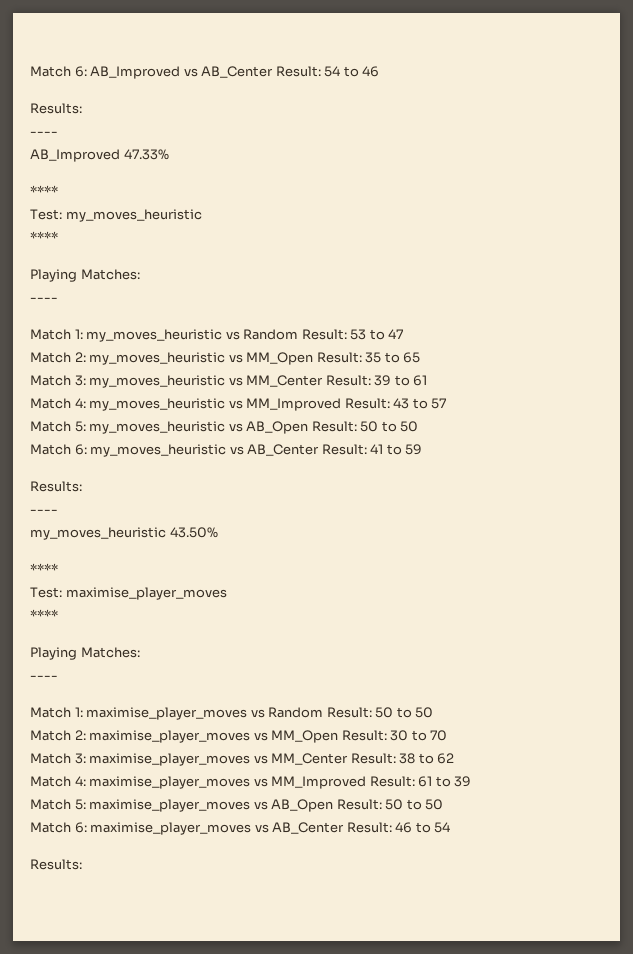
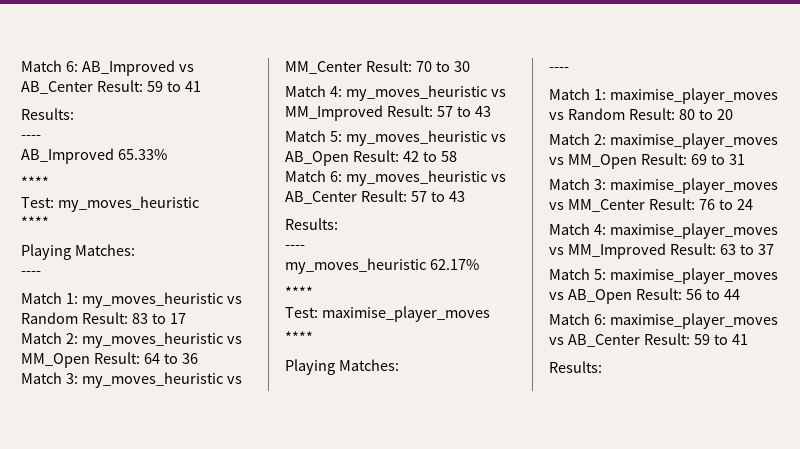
- Match 6: AB_Improved vs AB_Center Result: 54 to 46
+ Match 6: AB_Improved vs AB_Center Result: 59 to 41
- AB_Improved 47.33%
+ AB_Improved 65.33%
- Match 1: my_moves_heuristic vs Random Result: 53 to 47
+ Match 1: my_moves_heuristic vs Random Result: 83 to 17
- Match 2: my_moves_heuristic vs MM_Open Result: 35 to 65
+ Match 2: my_moves_heuristic vs MM_Open Result: 64 to 36
- Match 3: my_moves_heuristic vs MM_Center Result: 39 to 61
+ Match 3: my_moves_heuristic vs MM_Center Result: 70 to 30
- Match 4: my_moves_heuristic vs MM_Improved Result: 43 to 57
+ Match 4: my_moves_heuristic vs MM_Improved Result: 57 to 43
- Match 5: my_moves_heuristic vs AB_Open Result: 50 to 50
+ Match 5: my_moves_heuristic vs AB_Open Result: 42 to 58
- Match 6: my_moves_heuristic vs AB_Center Result: 41 to 59
+ Match 6: my_moves_heuristic vs AB_Center Result: 57 to 43
- my_moves_heuristic 43.50%
+ my_moves_heuristic 62.17%
- Match 1: maximise_player_moves vs Random Result: 50 to 50
+ Match 1: maximise_player_moves vs Random Result: 80 to 20
- Match 2: maximise_player_moves vs MM_Open Result: 30 to 70
+ Match 2: maximise_player_moves vs MM_Open Result: 69 to 31
- Match 3: maximise_player_moves vs MM_Center Result: 38 to 62
+ Match 3: maximise_player_moves vs MM_Center Result: 76 to 24
- Match 4: maximise_player_moves vs MM_Improved Result: 61 to 39
+ Match 4: maximise_player_moves vs MM_Improved Result: 63 to 37
- Match 5: maximise_player_moves vs AB_Open Result: 50 to 50
+ Match 5: maximise_player_moves vs AB_Open Result: 56 to 44
- Match 6: maximise_player_moves vs AB_Center Result: 46 to 54
+ Match 6: maximise_player_moves vs AB_Center Result: 59 to 41

